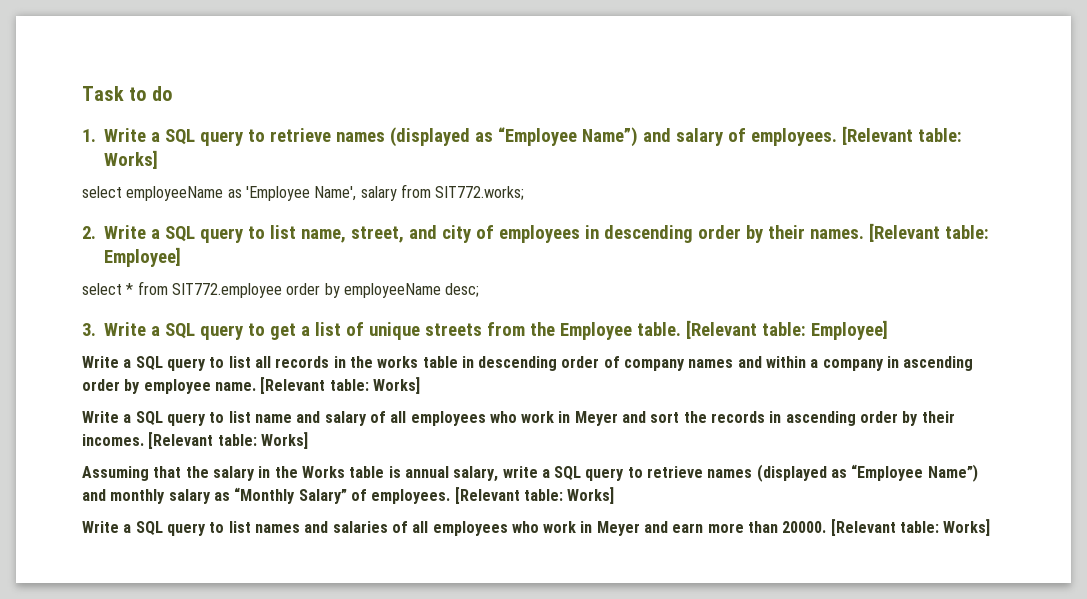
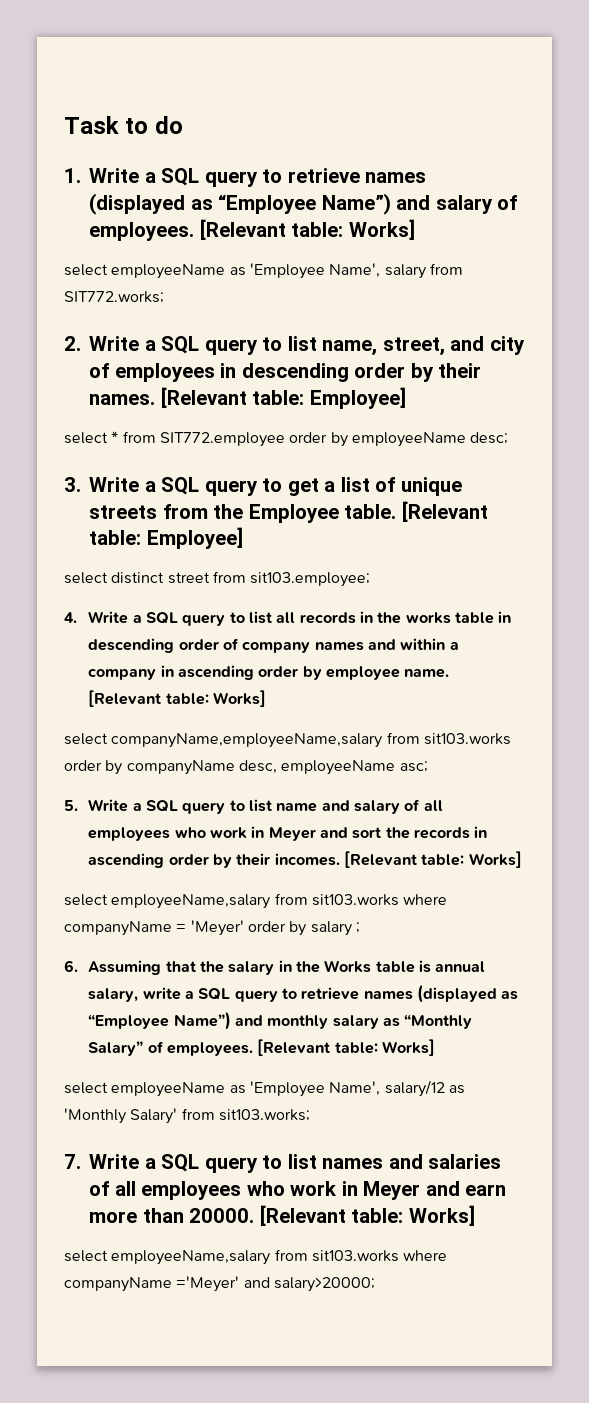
- Write a SQL query to list all records in the works table in descending order of company names and within a company in ascending order by employee name.
+ select distinct street from sit103.employee;
+ 4. Write a SQL query to list all records in the works table in descending order of company names and within a company in ascending order by employee name.
- Write a SQL query to list name and salary of all employees who work in Meyer and sort the records in ascending order by their incomes.
+ select companyName,employeeName,salary from sit103.works order by companyName desc, employeeName asc;
+ 5. Write a SQL query to list name and salary of all employees who work in Meyer and sort the records in ascending order by their incomes.
- Assuming that the salary in the Works table is annual salary, write a SQL query to retrieve names (displayed as “Employee Name”) and monthly salary as “Monthly Salary” of employees.
+ select employeeName,salary from sit103.works where companyName = 'Meyer' order by salary ;
+ 6. Assuming that the salary in the Works table is annual salary, write a SQL query to retrieve names (displayed as “Employee Name”) and monthly salary as “Monthly Salary” of employees.
- Write a SQL query to list names and salaries of all employees who work in Meyer and earn more than 20000.
+ select employeeName as 'Employee Name', salary/12 as 'Monthly Salary' from sit103.works;
+ 7. Write a SQL query to list names and salaries of all employees who work in Meyer and earn more than 20000.
+ select employeeName,salary from sit103.works where companyName ='Meyer' and salary>20000;

